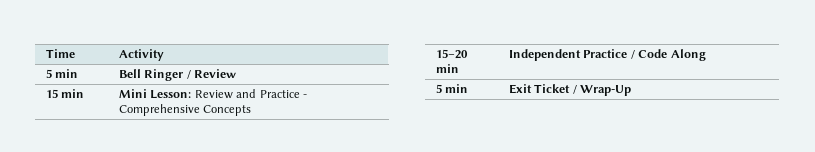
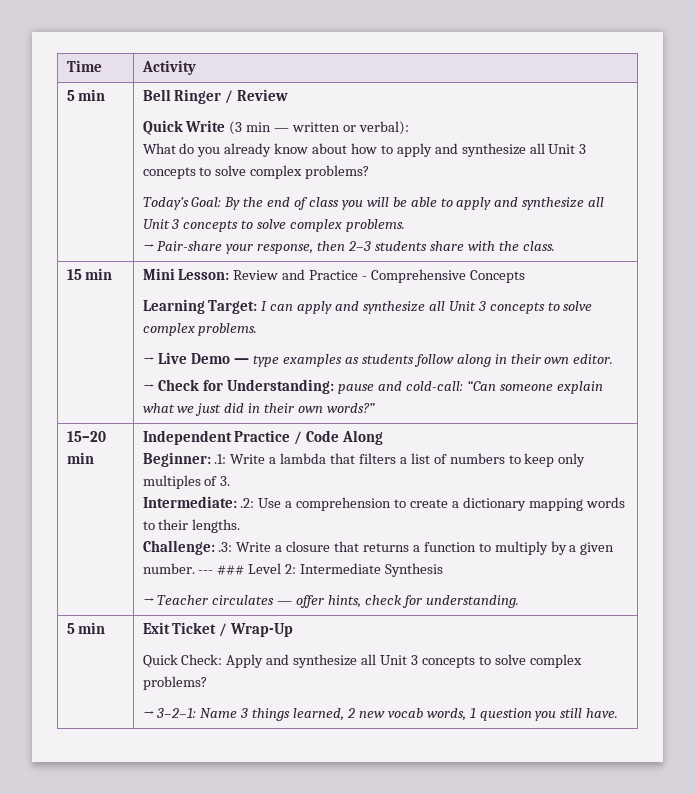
+ Quick Write (3 min — written or verbal):
+ What do you already know about how to apply and synthesize all Unit 3 concepts to solve complex problems?
+ Today’s Goal: By the end of class you will be able to apply and synthesize all Unit 3 concepts to solve complex problems.
+ → Pair-share your response, then 2–3 students share with the class.
+ Learning Target: I can apply and synthesize all Unit 3 concepts to solve complex problems.
+ → Live Demo — type examples as students follow along in their own editor.
+ → Check for Understanding: pause and cold-call: “Can someone explain what we just did in their own words?”
+ Beginner: .1: Write a lambda that filters a list of numbers to keep only multiples of 3.
+ Intermediate: .2: Use a comprehension to create a dictionary mapping words to their lengths.
+ Challenge: .3: Write a closure that returns a function to multiply by a given number. --- ### Level 2: Intermediate Synthesis
+ → Teacher circulates — offer hints, check for understanding.
  5 min | Exit Ticket / Wrap-Up
+ Quick Check: Apply and synthesize all Unit 3 concepts to solve complex problems?
+ → 3–2–1: Name 3 things learned, 2 new vocab words, 1 question you still have.

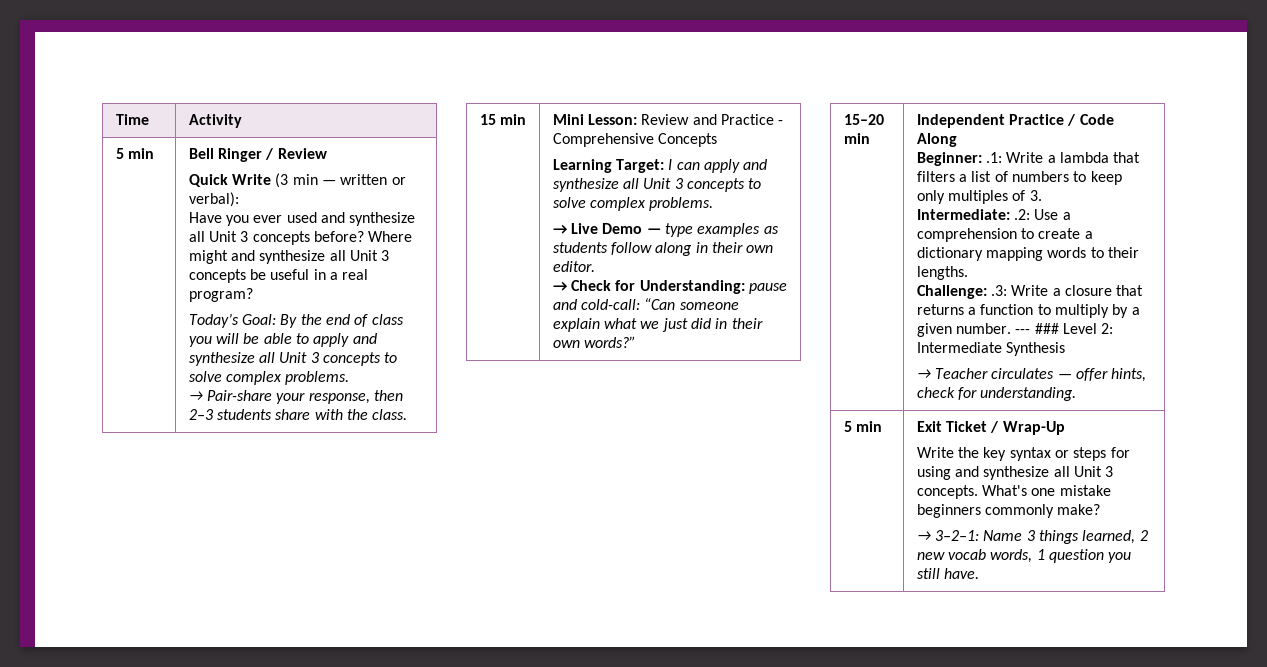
- What do you already know about how to apply and synthesize all Unit 3 concepts to solve complex problems?
+ Have you ever used and synthesize all Unit 3 concepts before? Where might and synthesize all Unit 3 concepts be useful in a real program?
- Quick Check: Apply and synthesize all Unit 3 concepts to solve complex problems?
+ Write the key syntax or steps for using and synthesize all Unit 3 concepts. What's one mistake beginners commonly make?

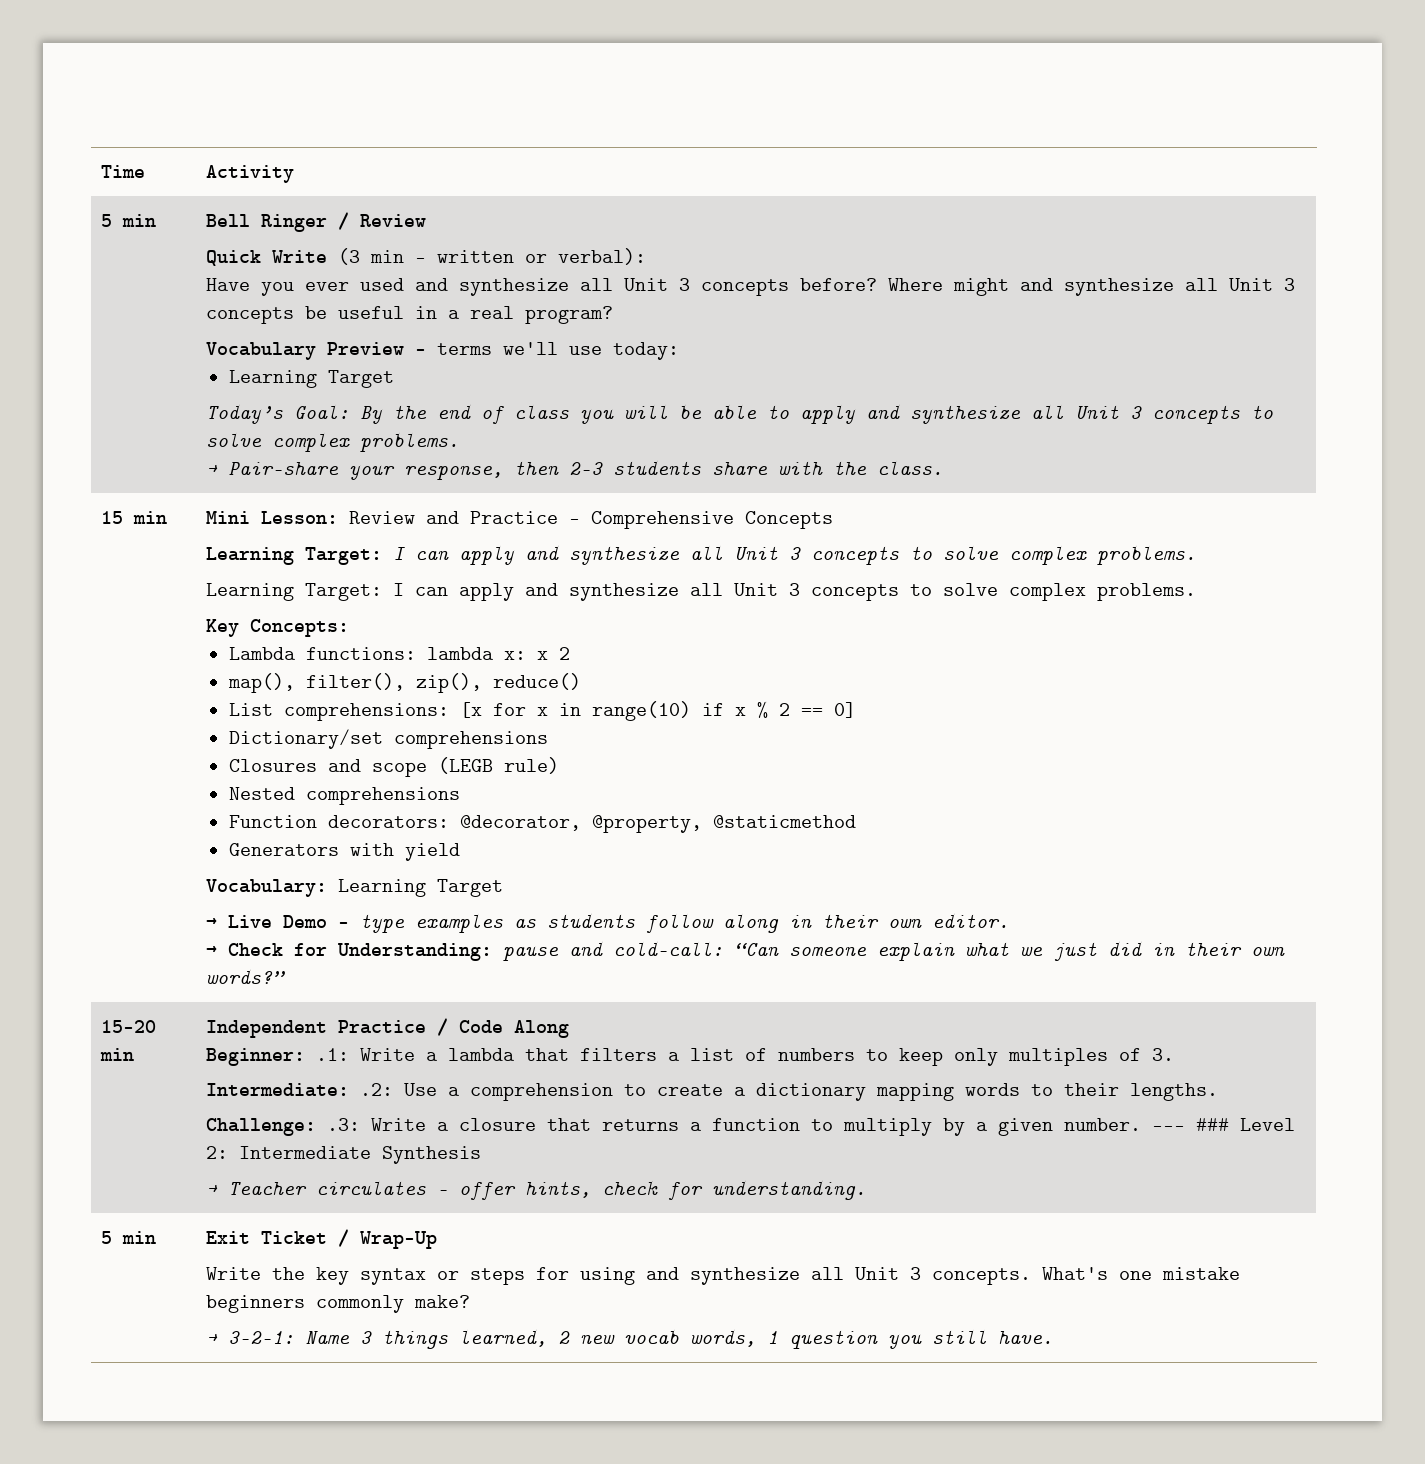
+ Vocabulary Preview — terms we'll use today:
+ Learning Target
  Mini Lesson: Review and Practice - Comprehensive Concepts
  Learning Target: I can apply and synthesize all Unit 3 concepts to solve complex problems.
+ Learning Target: I can apply and synthesize all Unit 3 concepts to solve complex problems.
+ Key Concepts:
+ Lambda functions: lambda x: x 2
+ map(), filter(), zip(), reduce()
+ List comprehensions: [x for x in range(10) if x % 2 == 0]
+ Dictionary/set comprehensions
+ Closures and scope (LEGB rule)
+ Nested comprehensions
+ Function decorators: @decorator, @property, @staticmethod
+ Generators with yield
+ Vocabulary: Learning Target

